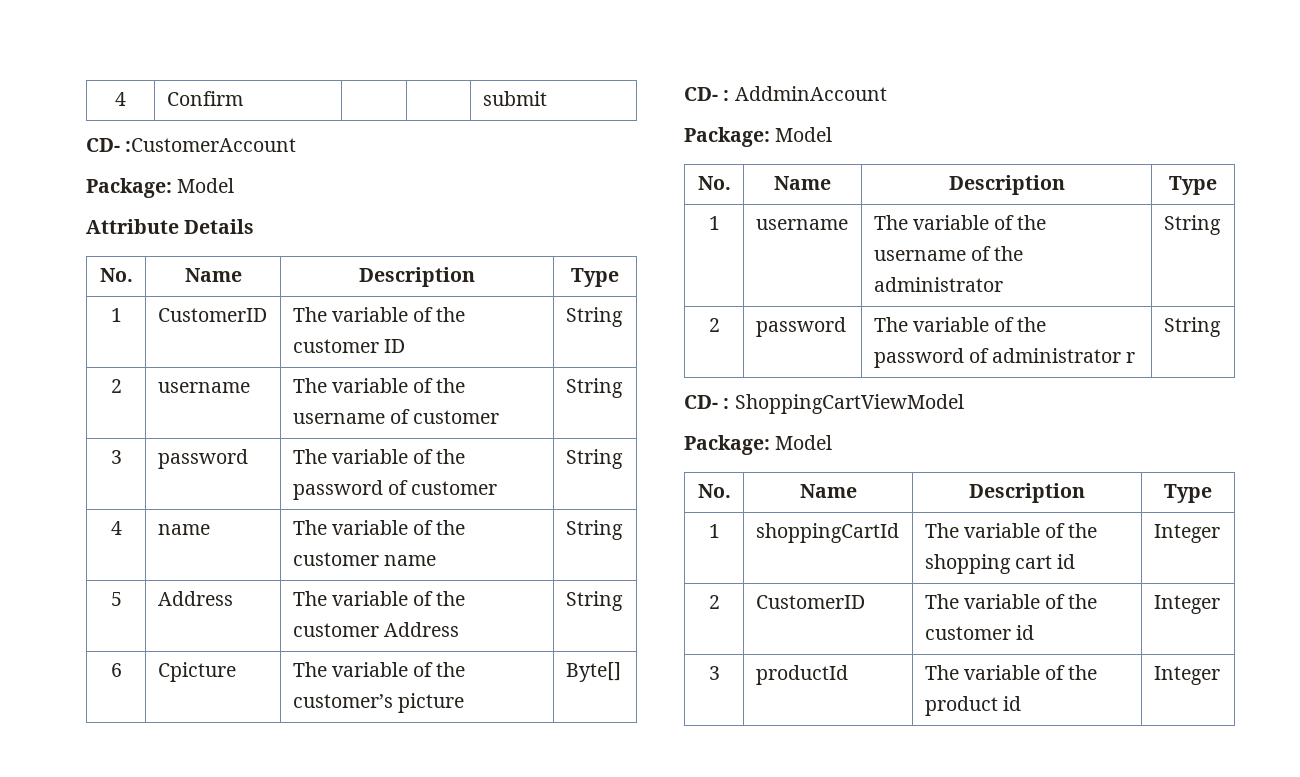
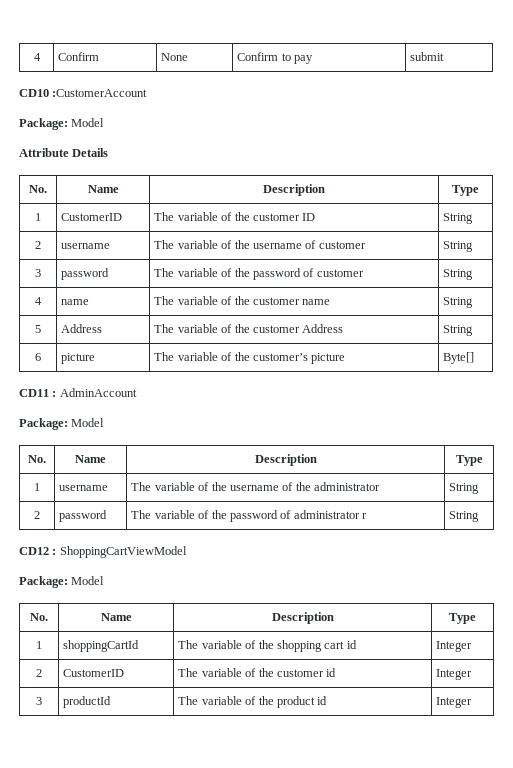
- 4 | Confirm | | | submit
+ 4 | Confirm | None | Confirm to pay | submit
- CD- :CustomerAccount
+ CD10 :CustomerAccount
- 6 | Cpicture | The variable of the customer’s picture | Byte[]
+ 6 | picture | The variable of the customer’s picture | Byte[]
- CD- : AddminAccount
+ CD11 : AdminAccount
- CD- : ShoppingCartViewModel
+ CD12 : ShoppingCartViewModel

